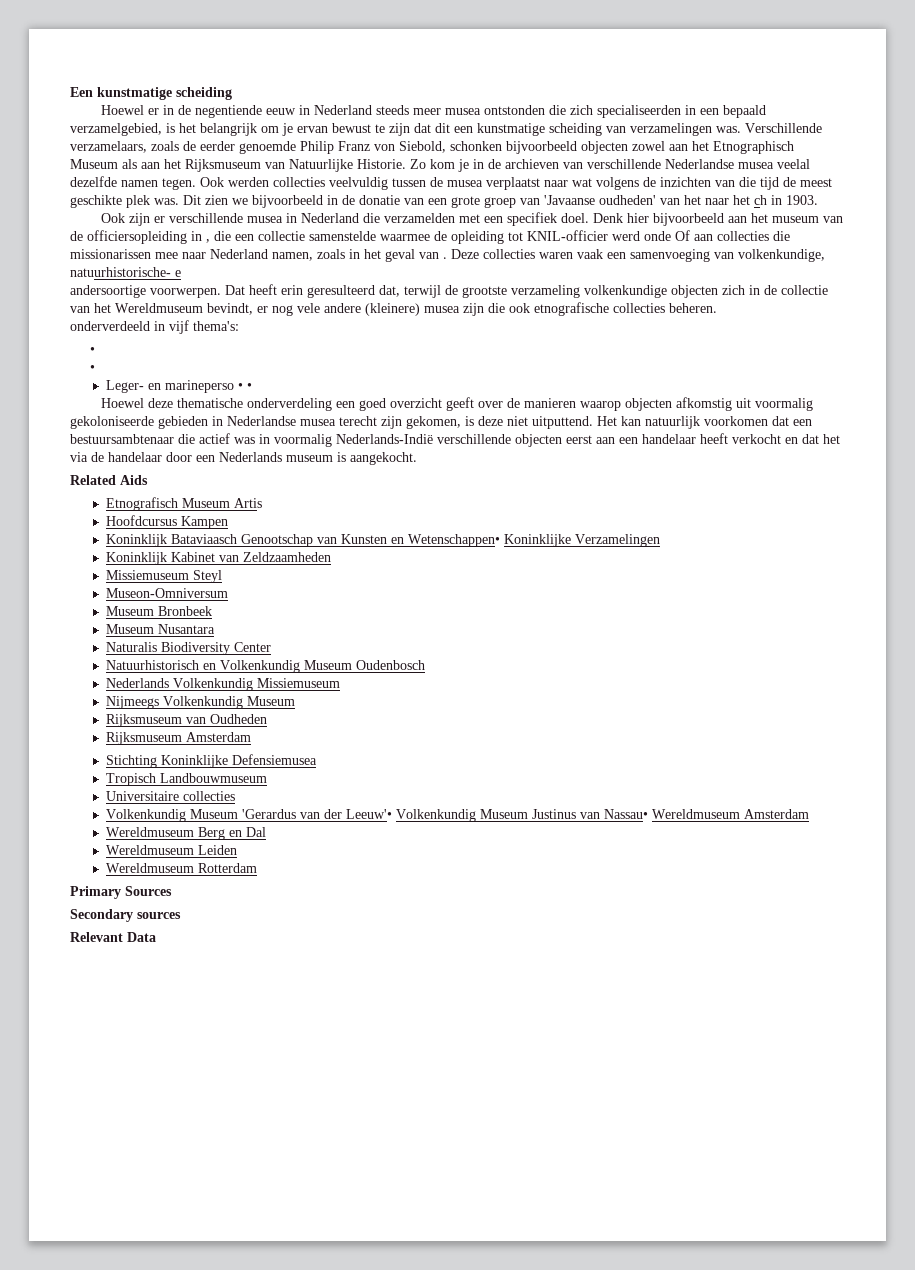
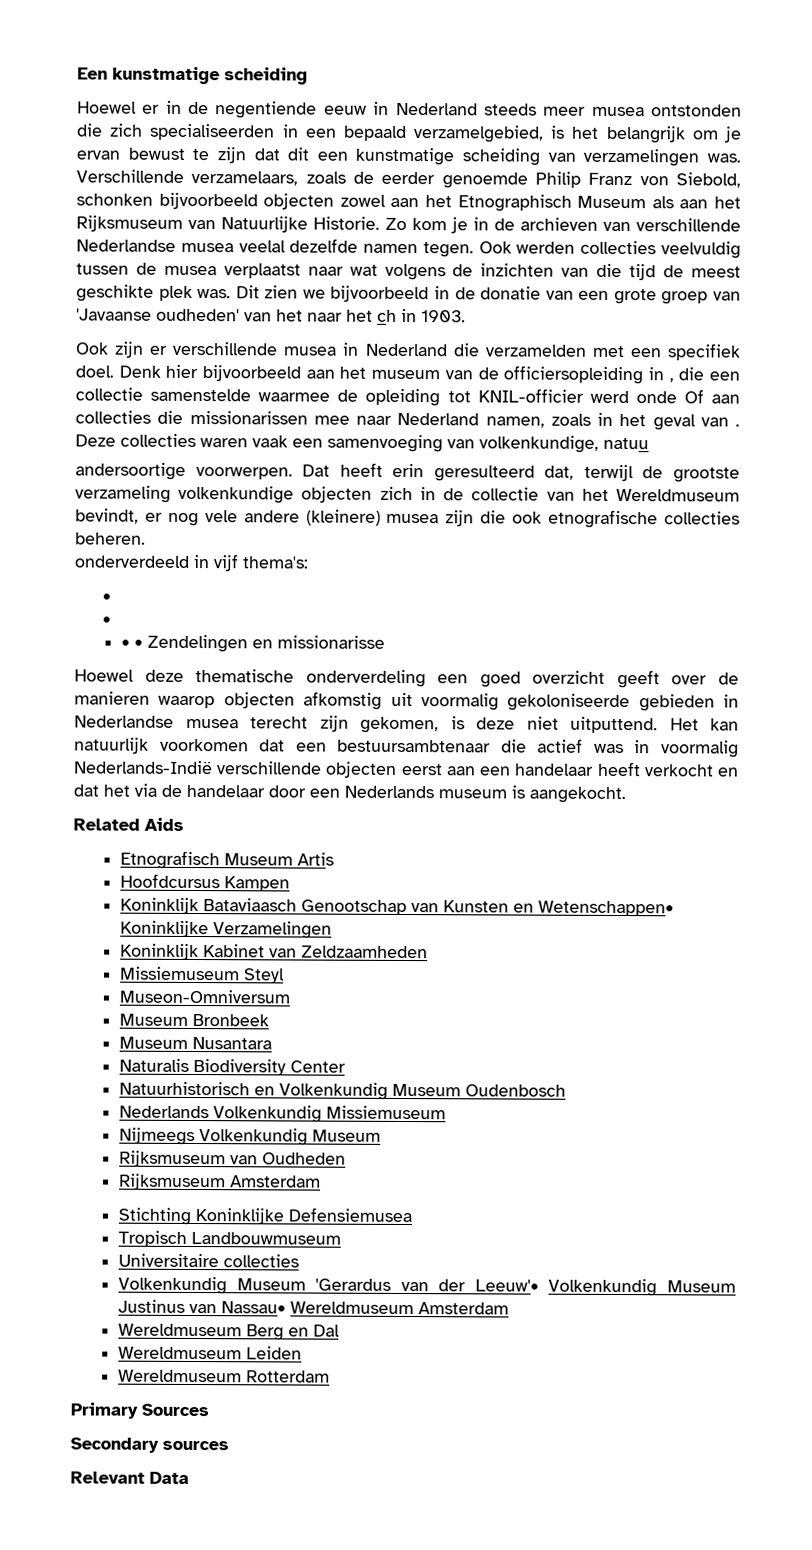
- Deze collecties waren vaak een samenvoeging van volkenkundige, natuurhistorische- e
+ Deze collecties waren vaak een samenvoeging van volkenkundige, natuu
- Leger- en marineperso • •
+ • • Zendelingen en missionarisse

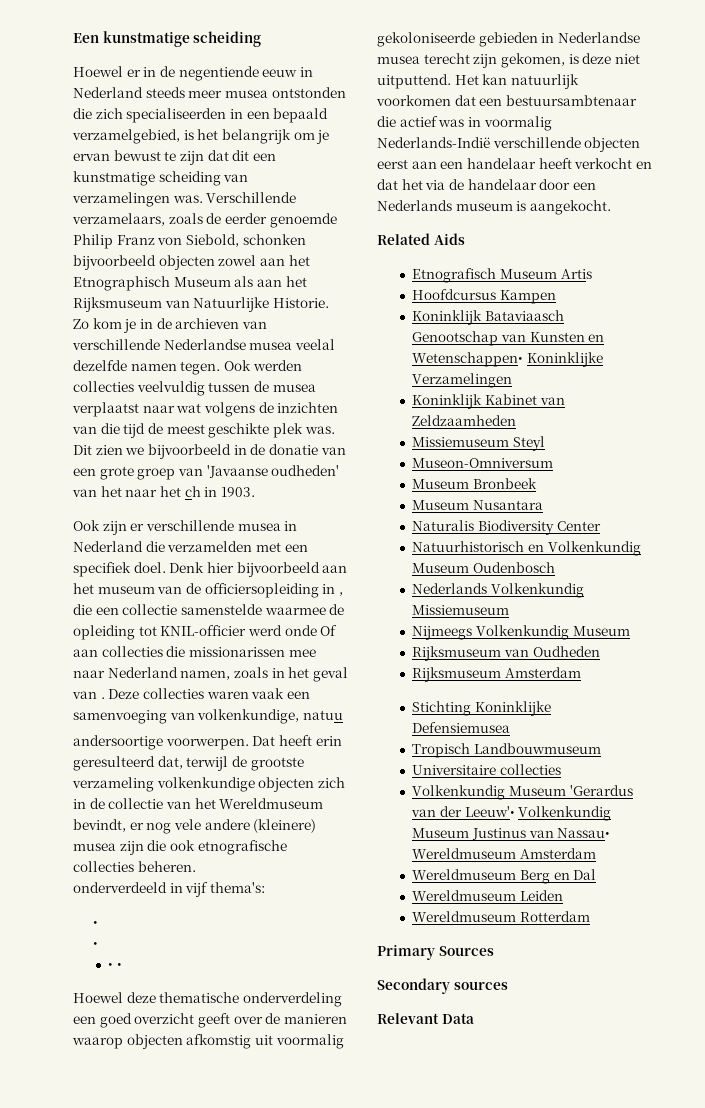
- • • Zendelingen en missionarisse
+ • •

